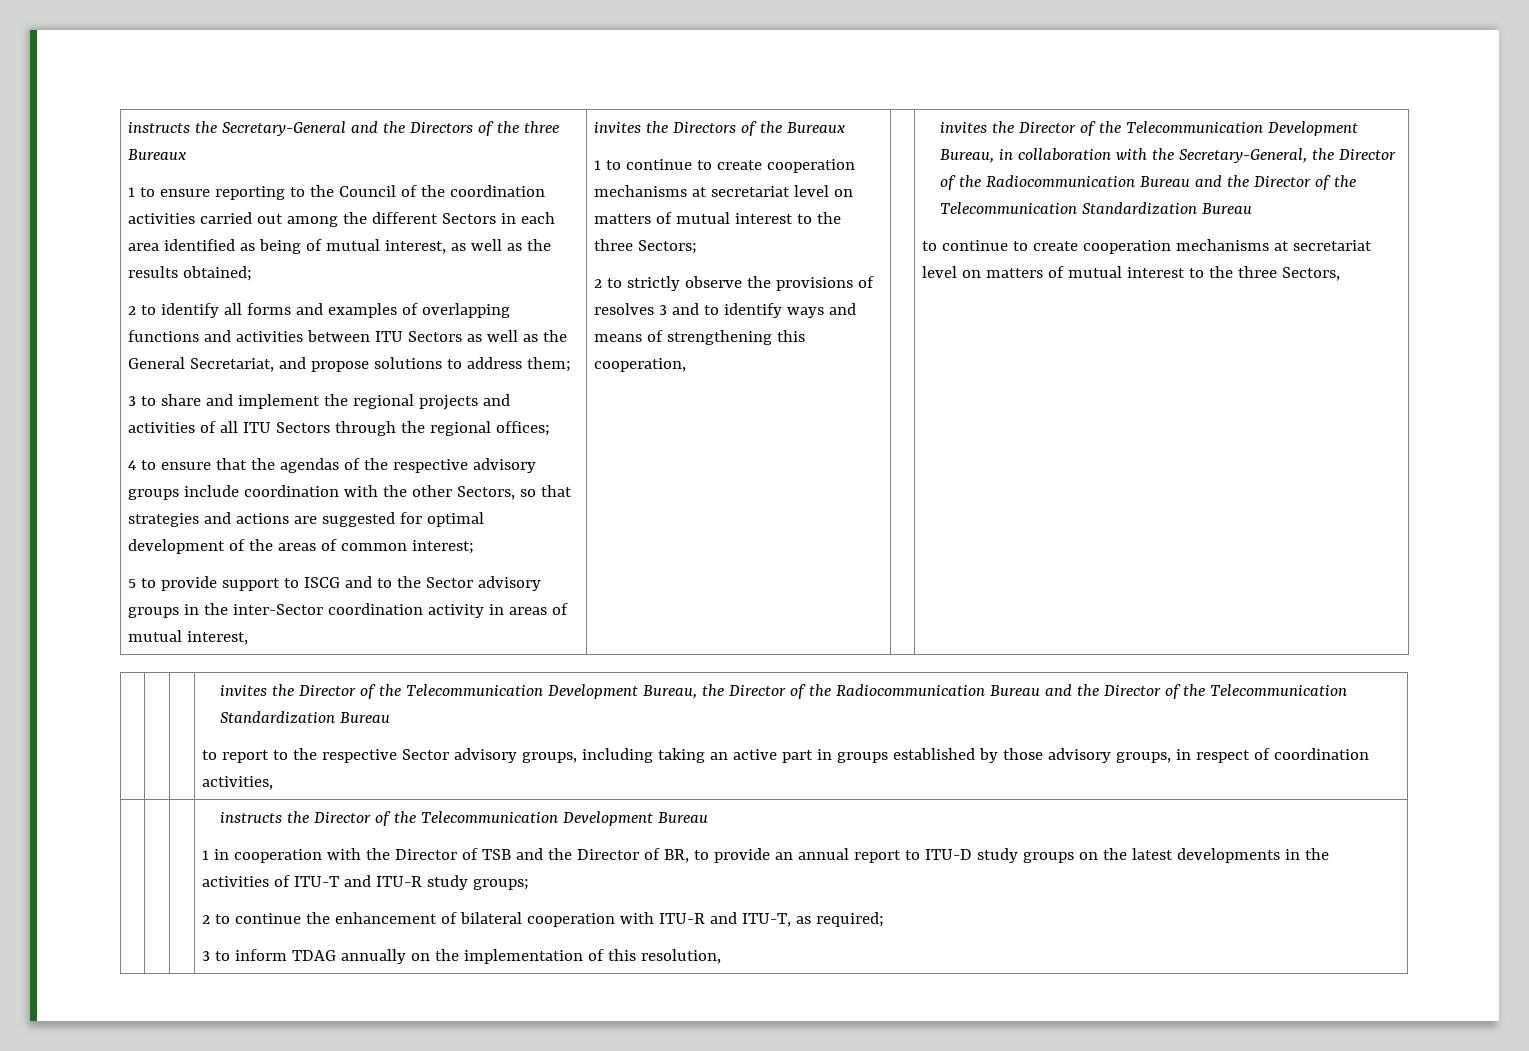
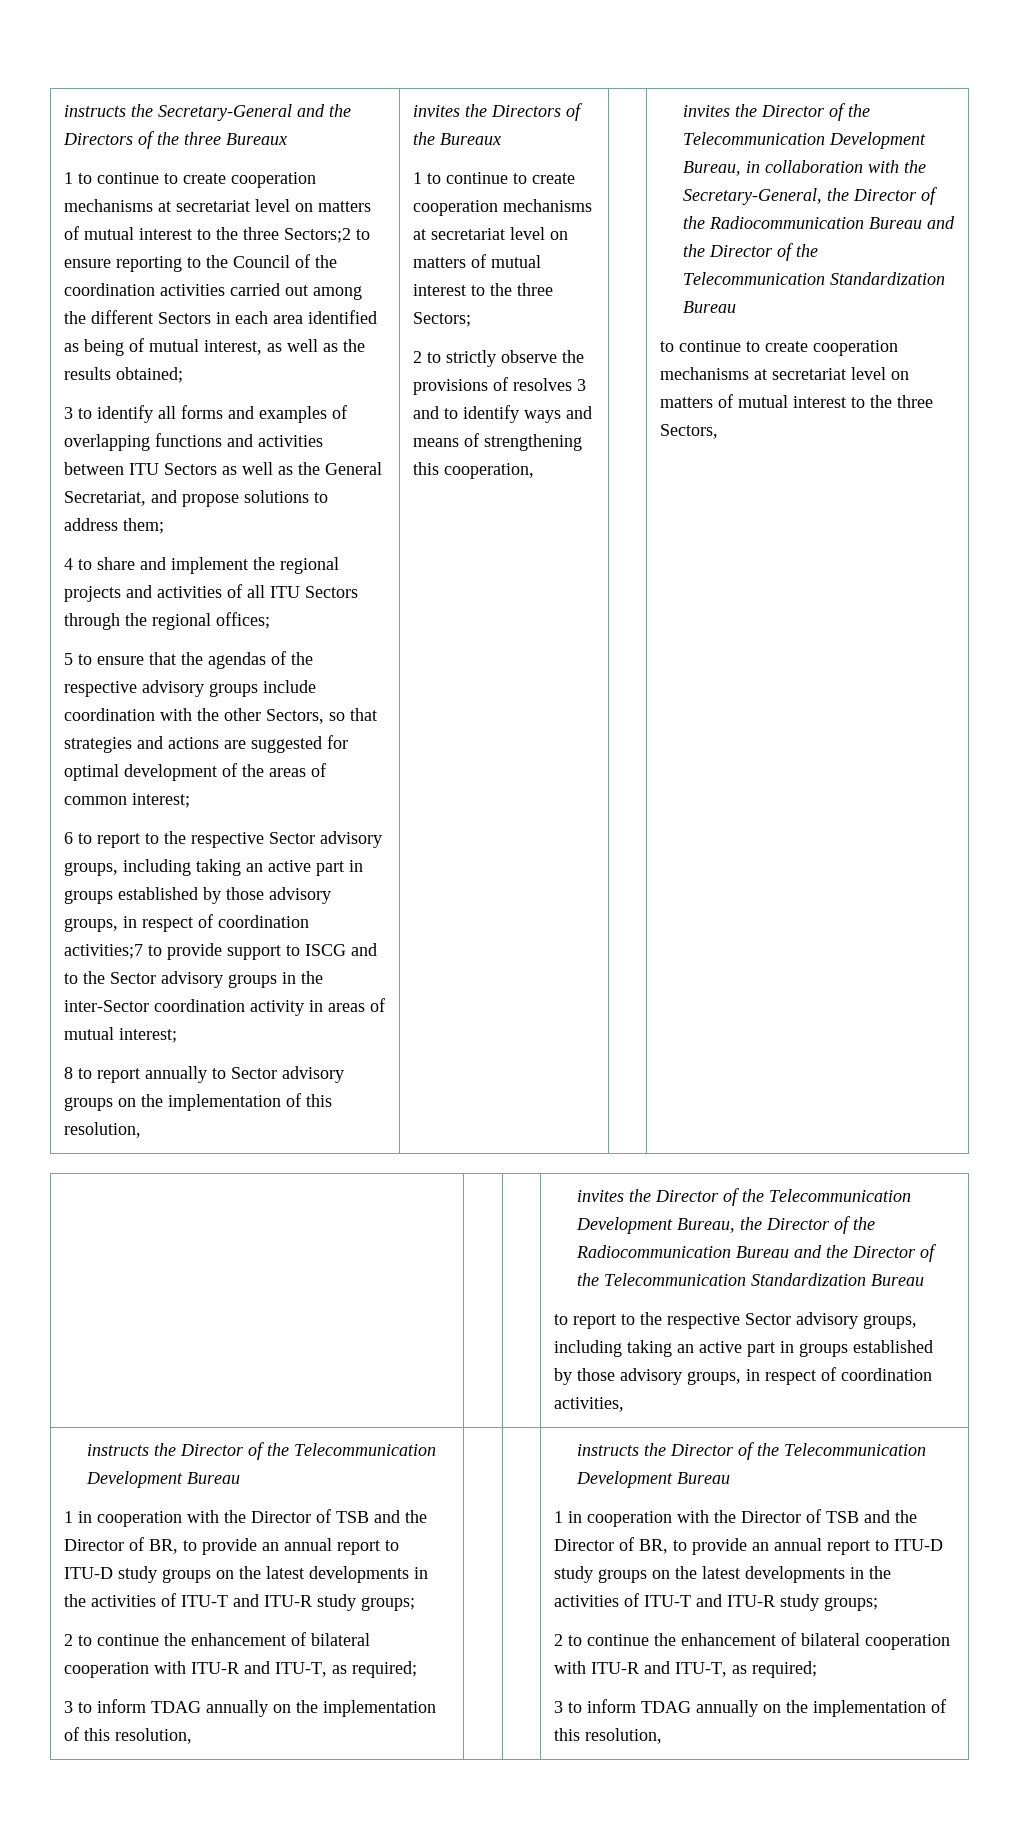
- 1 to ensure reporting to the Council of the coordination activities carried out among the different Sectors in each area identified as being of mutual interest, as well as the results obtained;
+ 1 to continue to create cooperation mechanisms at secretariat level on matters of mutual interest to the three Sectors;2 to ensure reporting to the Council of the coordination activities carried out among the different Sectors in each area identified as being of mutual interest, as well as the results obtained;
- 2 to identify all forms and examples of overlapping functions and activities between ITU Sectors as well as the General Secretariat, and propose solutions to address them;
+ 3 to identify all forms and examples of overlapping functions and activities between ITU Sectors as well as the General Secretariat, and propose solutions to address them;
- 3 to share and implement the regional projects and activities of all ITU Sectors through the regional offices;
+ 4 to share and implement the regional projects and activities of all ITU Sectors through the regional offices;
- 4 to ensure that the agendas of the respective advisory groups include coordination with the other Sectors, so that strategies and actions are suggested for optimal development of the areas of common interest;
+ 5 to ensure that the agendas of the respective advisory groups include coordination with the other Sectors, so that strategies and actions are suggested for optimal development of the areas of common interest;
- 5 to provide support to ISCG and to the Sector advisory groups in the inter-Sector coordination activity in areas of mutual interest,
+ 6 to report to the respective Sector advisory groups, including taking an active part in groups established by those advisory groups, in respect of coordination activities;7 to provide support to ISCG and to the Sector advisory groups in the inter-Sector coordination activity in areas of mutual interest;
+ 8 to report annually to Sector advisory groups on the implementation of this resolution,
  to report to the respective Sector advisory groups, including taking an active part in groups established by those advisory groups, in respect of coordination activities,
+ instructs the Director of the Telecommunication Development Bureau
+ 1 in cooperation with the Director of TSB and the Director of BR, to provide an annual report to ITU-D study groups on the latest developments in the activities of ITU-T and ITU-R study groups;
+ 2 to continue the enhancement of bilateral cooperation with ITU-R and ITU-T, as required;
+ 3 to inform TDAG annually on the implementation of this resolution,

